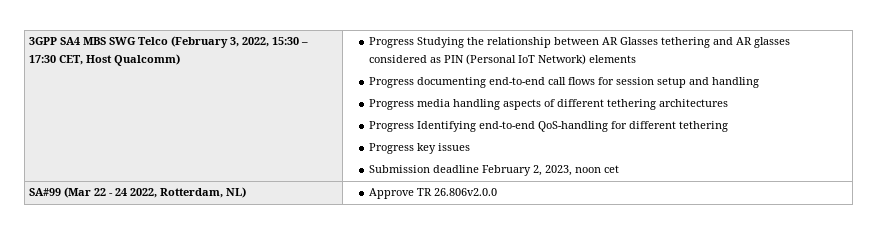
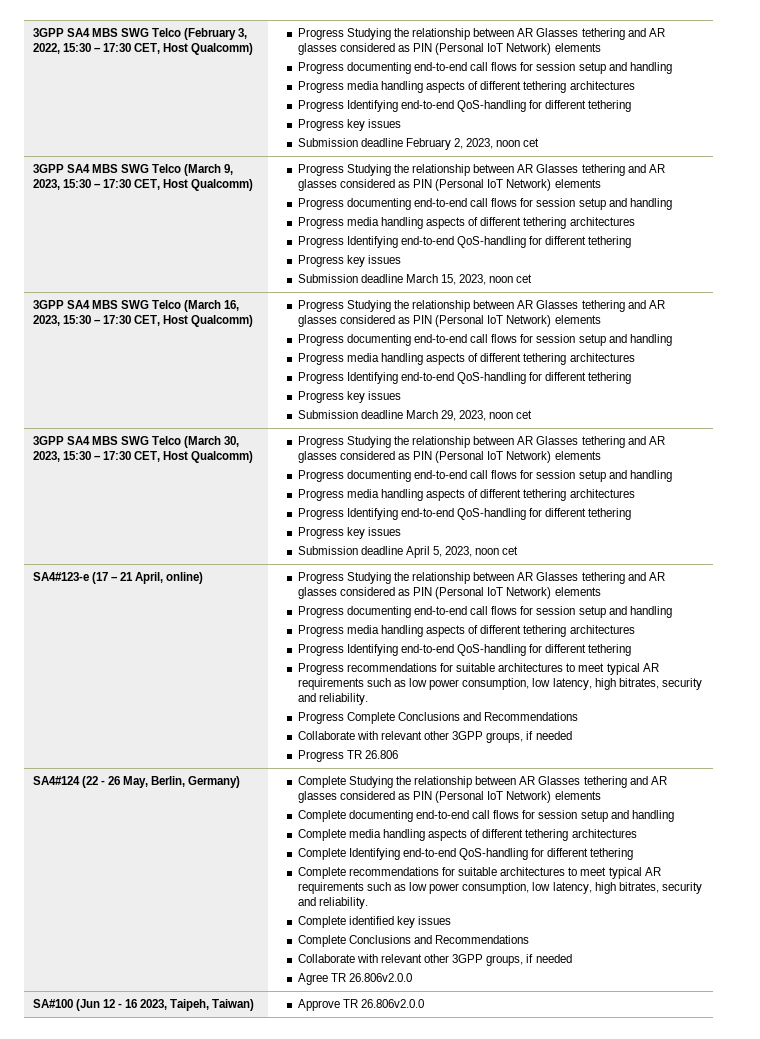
- SA#99 (Mar 22 - 24 2022, Rotterdam, NL) | Approve TR 26.806v2.0.0
+ 3GPP SA4 MBS SWG Telco (March 9, 2023, 15:30 – 17:30 CET, Host Qualcomm) | Progress Studying the relationship between AR Glasses tethering and AR glasses considered as PIN (Personal IoT Network) elements
+ Progress documenting end-to-end call flows for session setup and handling
+ Progress media handling aspects of different tethering architectures
+ Progress Identifying end-to-end QoS-handling for different tethering
+ Progress key issues
+ Submission deadline March 15, 2023, noon cet
+ 3GPP SA4 MBS SWG Telco (March 16, 2023, 15:30 – 17:30 CET, Host Qualcomm) | Progress Studying the relationship between AR Glasses tethering and AR glasses considered as PIN (Personal IoT Network) elements
+ Progress documenting end-to-end call flows for session setup and handling
+ Progress media handling aspects of different tethering architectures
+ Progress Identifying end-to-end QoS-handling for different tethering
+ Progress key issues
+ Submission deadline March 29, 2023, noon cet
+ 3GPP SA4 MBS SWG Telco (March 30, 2023, 15:30 – 17:30 CET, Host Qualcomm) | Progress Studying the relationship between AR Glasses tethering and AR glasses considered as PIN (Personal IoT Network) elements
+ Progress documenting end-to-end call flows for session setup and handling
+ Progress media handling aspects of different tethering architectures
+ Progress Identifying end-to-end QoS-handling for different tethering
+ Progress key issues
+ Submission deadline April 5, 2023, noon cet
+ SA4#123-e (17 – 21 April, online) | Progress Studying the relationship between AR Glasses tethering and AR glasses considered as PIN (Personal IoT Network) elements
+ Progress documenting end-to-end call flows for session setup and handling
+ Progress media handling aspects of different tethering architectures
+ Progress Identifying end-to-end QoS-handling for different tethering
+ Progress recommendations for suitable architectures to meet typical AR requirements such as low power consumption, low latency, high bitrates, security and reliability.
+ Progress Complete Conclusions and Recommendations
+ Collaborate with relevant other 3GPP groups, if needed
+ Progress TR 26.806
+ SA4#124 (22 - 26 May, Berlin, Germany) | Complete Studying the relationship between AR Glasses tethering and AR glasses considered as PIN (Personal IoT Network) elements
+ Complete documenting end-to-end call flows for session setup and handling
+ Complete media handling aspects of different tethering architectures
+ Complete Identifying end-to-end QoS-handling for different tethering
+ Complete recommendations for suitable architectures to meet typical AR requirements such as low power consumption, low latency, high bitrates, security and reliability.
+ Complete identified key issues
+ Complete Conclusions and Recommendations
+ Collaborate with relevant other 3GPP groups, if needed
+ Agree TR 26.806v2.0.0
+ SA#100 (Jun 12 - 16 2023, Taipeh, Taiwan) | Approve TR 26.806v2.0.0

